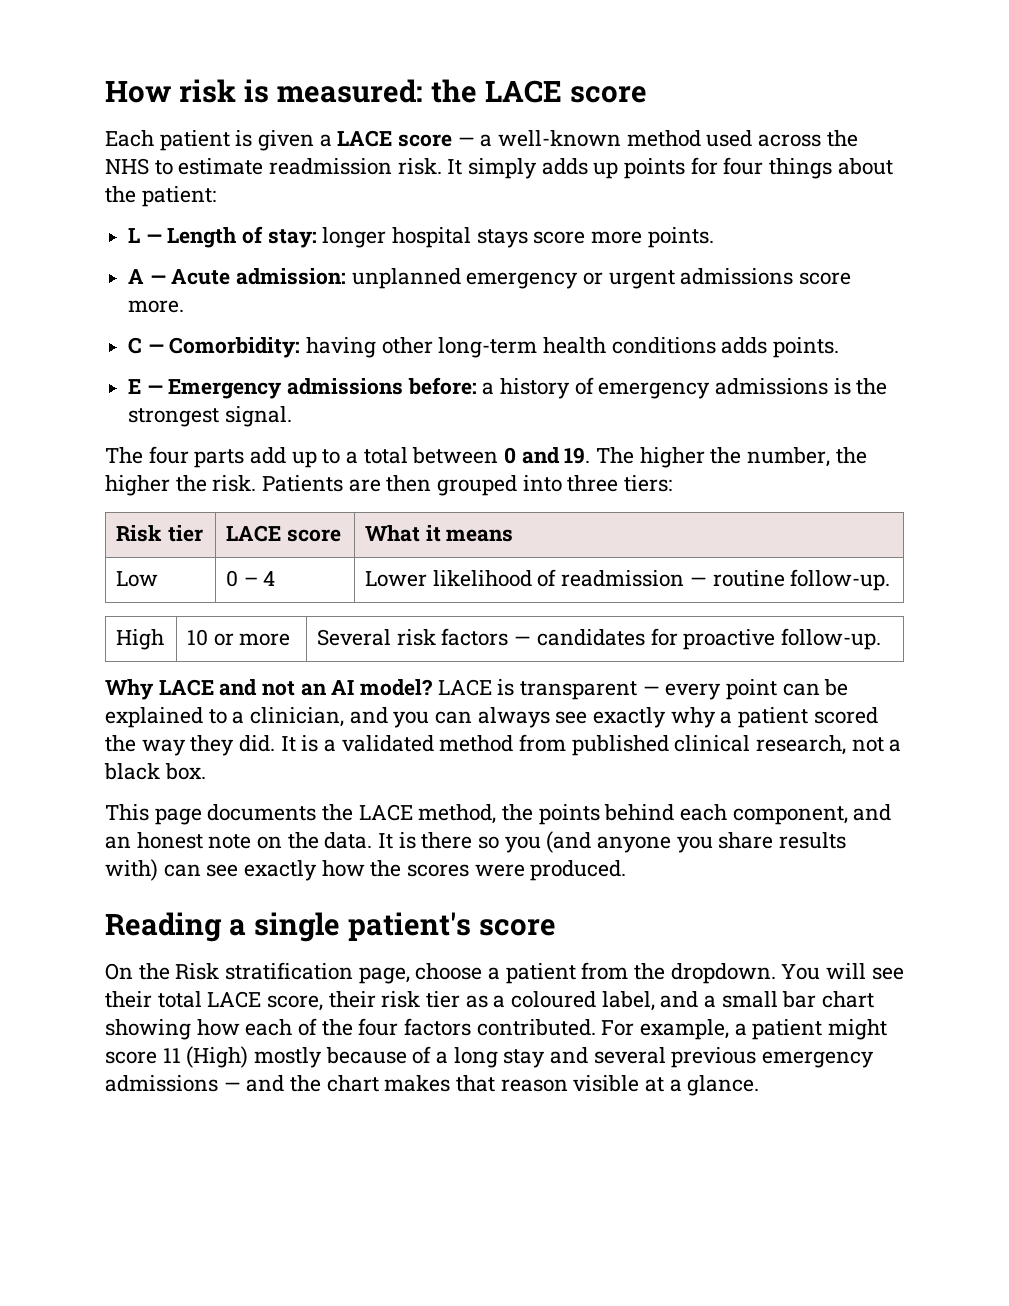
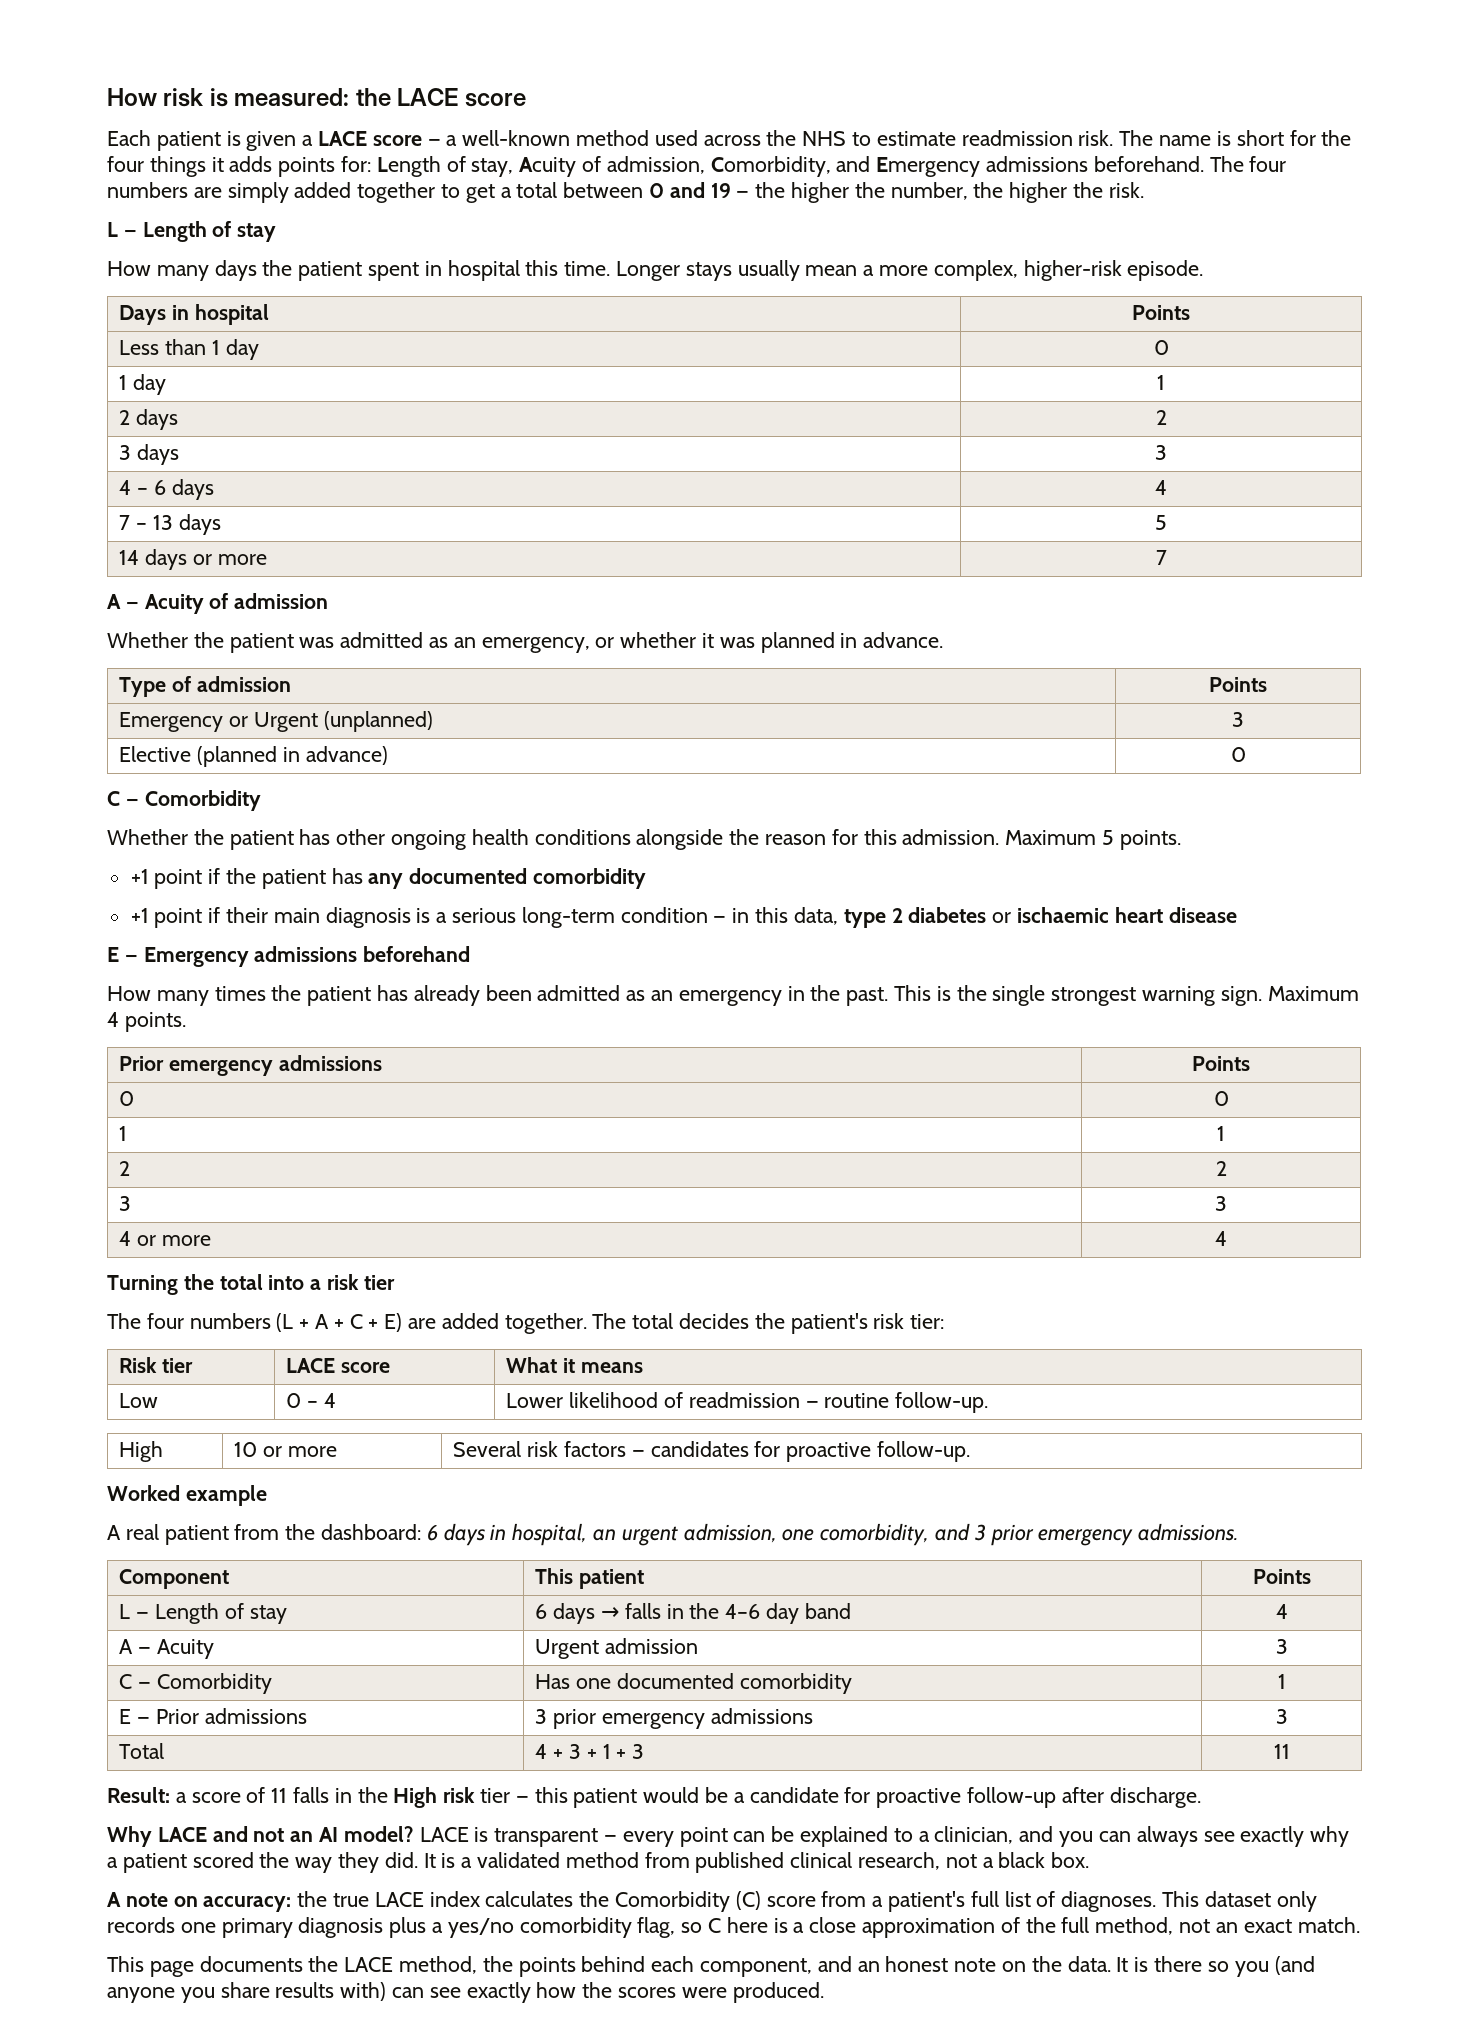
- It simply adds up points for four things about the patient:
- L — Length of stay: longer hospital stays score more points.
- A — Acute admission: unplanned emergency or urgent admissions score more.
- C — Comorbidity: having other long-term health conditions adds points.
- E — Emergency admissions before: a history of emergency admissions is the strongest signal.
- The four parts add up to a total between 0 and 19. The higher the number, the higher the risk. Patients are then grouped into three tiers:
+ The name is short for the four things it adds points for: Length of stay, Acuity of admission, Comorbidity, and Emergency admissions beforehand. The four numbers are simply added together to get a total between 0 and 19 — the higher the number, the higher the risk.
+ L — Length of stay
+ How many days the patient spent in hospital this time. Longer stays usually mean a more complex, higher-risk episode.
+ Days in hospital | Points
+ Less than 1 day | 0
+ 1 day | 1
+ 2 days | 2
+ 3 days | 3
+ 4 – 6 days | 4
+ 7 – 13 days | 5
+ 14 days or more | 7
+ A — Acuity of admission
+ Whether the patient was admitted as an emergency, or whether it was planned in advance.
+ Type of admission | Points
+ Emergency or Urgent (unplanned) | 3
+ Elective (planned in advance) | 0
+ C — Comorbidity
+ Whether the patient has other ongoing health conditions alongside the reason for this admission. Maximum 5 points.
+ +1 point if the patient has any documented comorbidity
+ +1 point if their main diagnosis is a serious long-term condition — in this data, type 2 diabetes or ischaemic heart disease
+ E — Emergency admissions beforehand
+ How many times the patient has already been admitted as an emergency in the past. This is the single strongest warning sign. Maximum 4 points.
+ Prior emergency admissions | Points
+ 0 | 0
+ 1 | 1
+ 2 | 2
+ 3 | 3
+ 4 or more | 4
+ Turning the total into a risk tier
+ The four numbers (L + A + C + E) are added together. The total decides the patient's risk tier:
+ Worked example
+ A real patient from the dashboard: 6 days in hospital, an urgent admission, one comorbidity, and 3 prior emergency admissions.
+ Component | This patient | Points
+ L — Length of stay | 6 days → falls in the 4–6 day band | 4
+ A — Acuity | Urgent admission | 3
+ C — Comorbidity | Has one documented comorbidity | 1
+ E — Prior admissions | 3 prior emergency admissions | 3
+ Total | 4 + 3 + 1 + 3 | 11
+ Result: a score of 11 falls in the High risk tier — this patient would be a candidate for proactive follow-up after discharge.
+ A note on accuracy: the true LACE index calculates the Comorbidity (C) score from a patient's full list of diagnoses. This dataset only records one primary diagnosis plus a yes/no comorbidity flag, so C here is a close approximation of the full method, not an exact match.
- Reading a single patient's score
- On the Risk stratification page, choose a patient from the dropdown. You will see their total LACE score, their risk tier as a coloured label, and a small bar chart showing how each of the four factors contributed. For example, a patient might score 11 (High) mostly because of a long stay and several previous emergency admissions — and the chart makes that reason visible at a glance.

